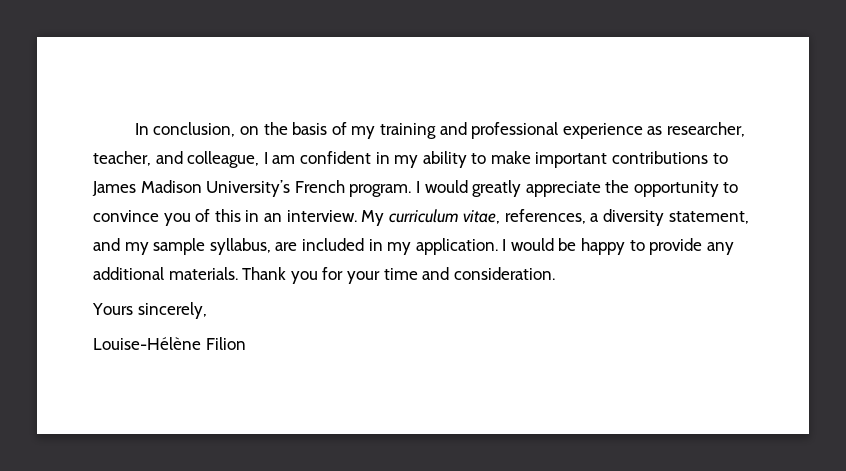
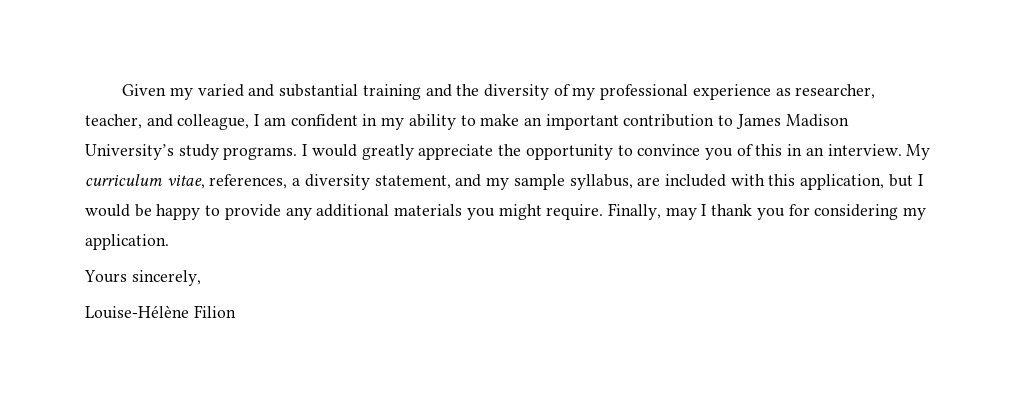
- In conclusion, on the basis of my training and professional experience as researcher, teacher, and colleague, I am confident in my ability to make important contributions to James Madison University’s French program.
+ Given my varied and substantial training and the diversity of my professional experience as researcher, teacher, and colleague, I am confident in my ability to make an important contribution to James Madison University’s study programs.
- My curriculum vitae, references, a diversity statement, and my sample syllabus, are included in my application. I would be happy to provide any additional materials. Thank you for your time and consideration.
+ My curriculum vitae, references, a diversity statement, and my sample syllabus, are included with this application, but I would be happy to provide any additional materials you might require. Finally, may I thank you for considering my application.

